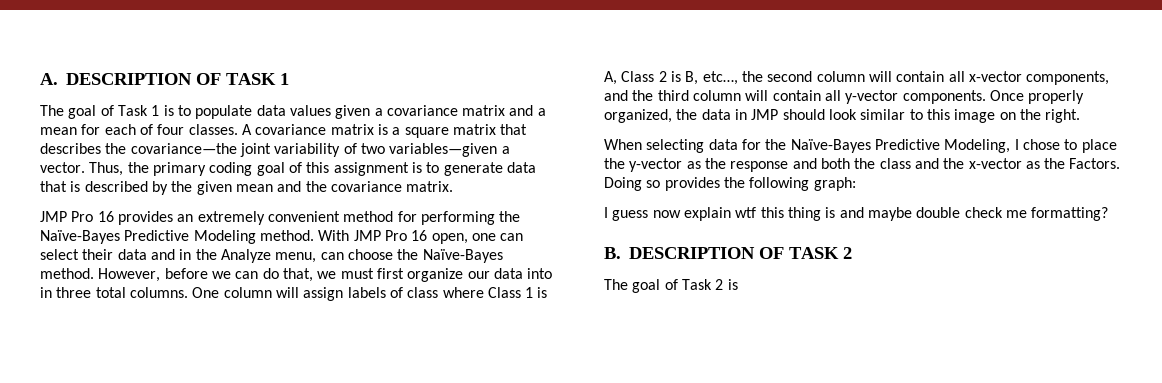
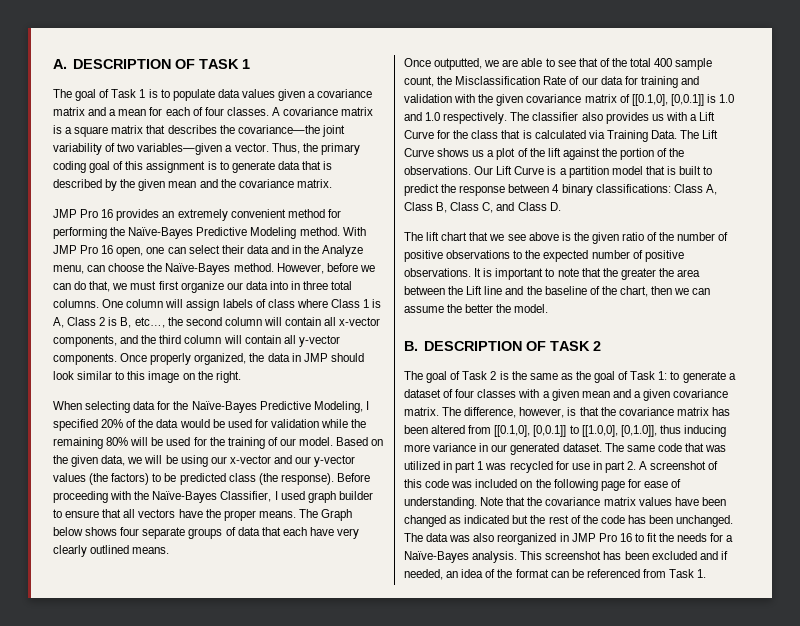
- When selecting data for the Naïve-Bayes Predictive Modeling, I chose to place the y-vector as the response and both the class and the x-vector as the Factors. Doing so provides the following graph:
- I guess now explain wtf this thing is and maybe double check me formatting?
+ When selecting data for the Naïve-Bayes Predictive Modeling, I specified 20% of the data would be used for validation while the remaining 80% will be used for the training of our model. Based on the given data, we will be using our x-vector and our y-vector values (the factors) to be predicted class (the response). Before proceeding with the Naïve-Bayes Classifier, I used graph builder to ensure that all vectors have the proper means. The Graph below shows four separate groups of data that each have very clearly outlined means.
+ Once outputted, we are able to see that of the total 400 sample count, the Misclassification Rate of our data for training and validation with the given covariance matrix of [[0.1,0], [0,0.1]] is 1.0 and 1.0 respectively. The classifier also provides us with a Lift Curve for the class that is calculated via Training Data. The Lift Curve shows us a plot of the lift against the portion of the observations. Our Lift Curve is a partition model that is built to predict the response between 4 binary classifications: Class A, Class B, Class C, and Class D.
+ The lift chart that we see above is the given ratio of the number of positive observations to the expected number of positive observations. It is important to note that the greater the area between the Lift line and the baseline of the chart, then we can assume the better the model.
- The goal of Task 2 is
+ The goal of Task 2 is the same as the goal of Task 1: to generate a dataset of four classes with a given mean and a given covariance matrix. The difference, however, is that the covariance matrix has been altered from [[0.1,0], [0,0.1]] to [[1.0,0], [0,1.0]], thus inducing more variance in our generated dataset. The same code that was utilized in part 1 was recycled for use in part 2. A screenshot of this code was included on the following page for ease of understanding. Note that the covariance matrix values have been changed as indicated but the rest of the code has been unchanged. The data was also reorganized in JMP Pro 16 to fit the needs for a Naïve-Bayes analysis. This screenshot has been excluded and if needed, an idea of the format can be referenced from Task 1.

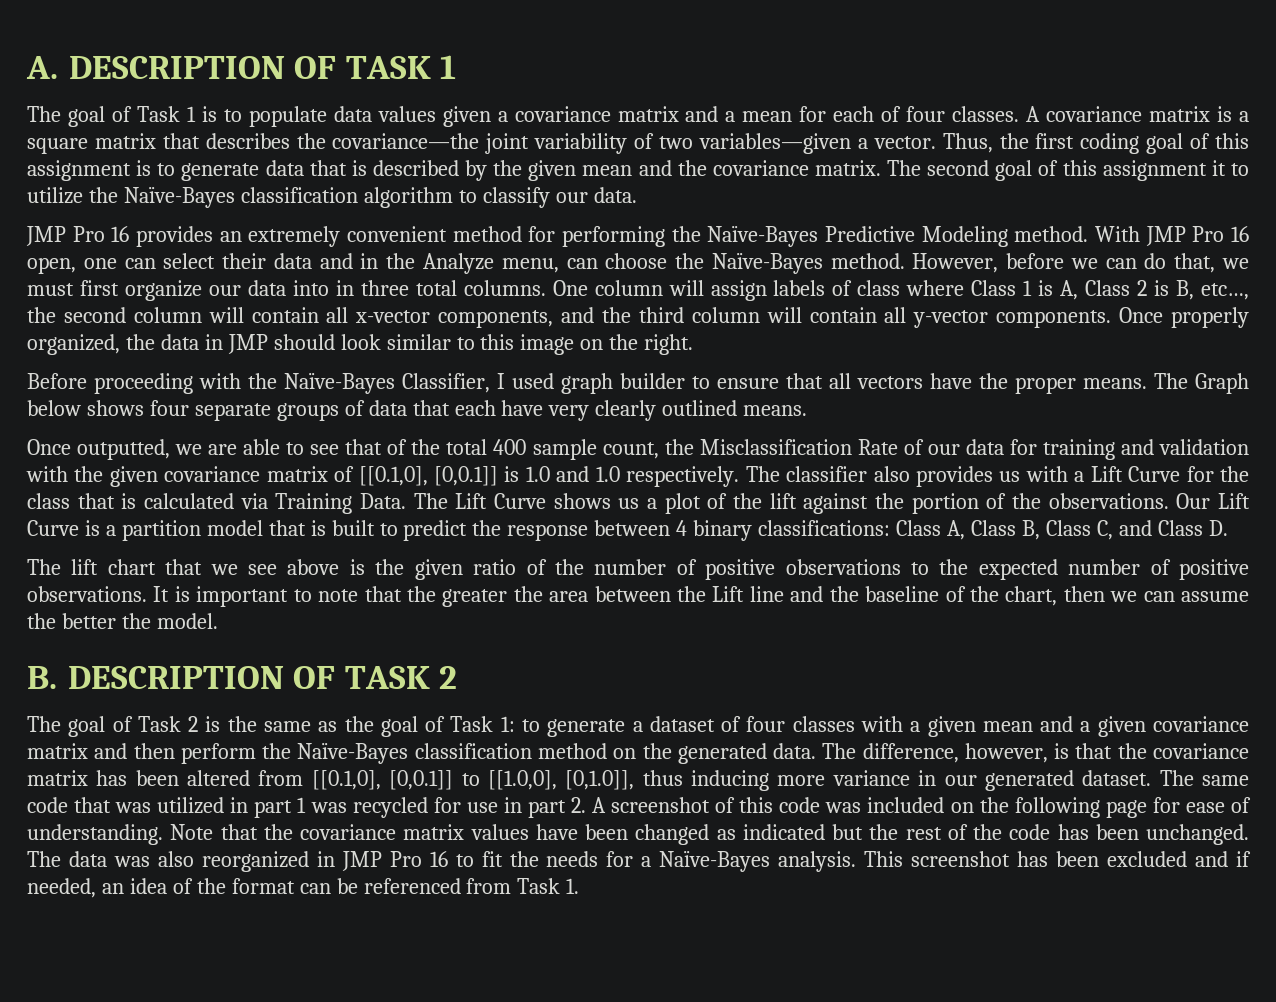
- Thus, the primary coding goal of this assignment is to generate data that is described by the given mean and the covariance matrix.
+ Thus, the first coding goal of this assignment is to generate data that is described by the given mean and the covariance matrix. The second goal of this assignment it to utilize the Naïve-Bayes classification algorithm to classify our data.
- When selecting data for the Naïve-Bayes Predictive Modeling, I specified 20% of the data would be used for validation while the remaining 80% will be used for the training of our model. Based on the given data, we will be using our x-vector and our y-vector values (the factors) to be predicted class (the response).
- The goal of Task 2 is the same as the goal of Task 1: to generate a dataset of four classes with a given mean and a given covariance matrix.
+ The goal of Task 2 is the same as the goal of Task 1: to generate a dataset of four classes with a given mean and a given covariance matrix and then perform the Naïve-Bayes classification method on the generated data.

